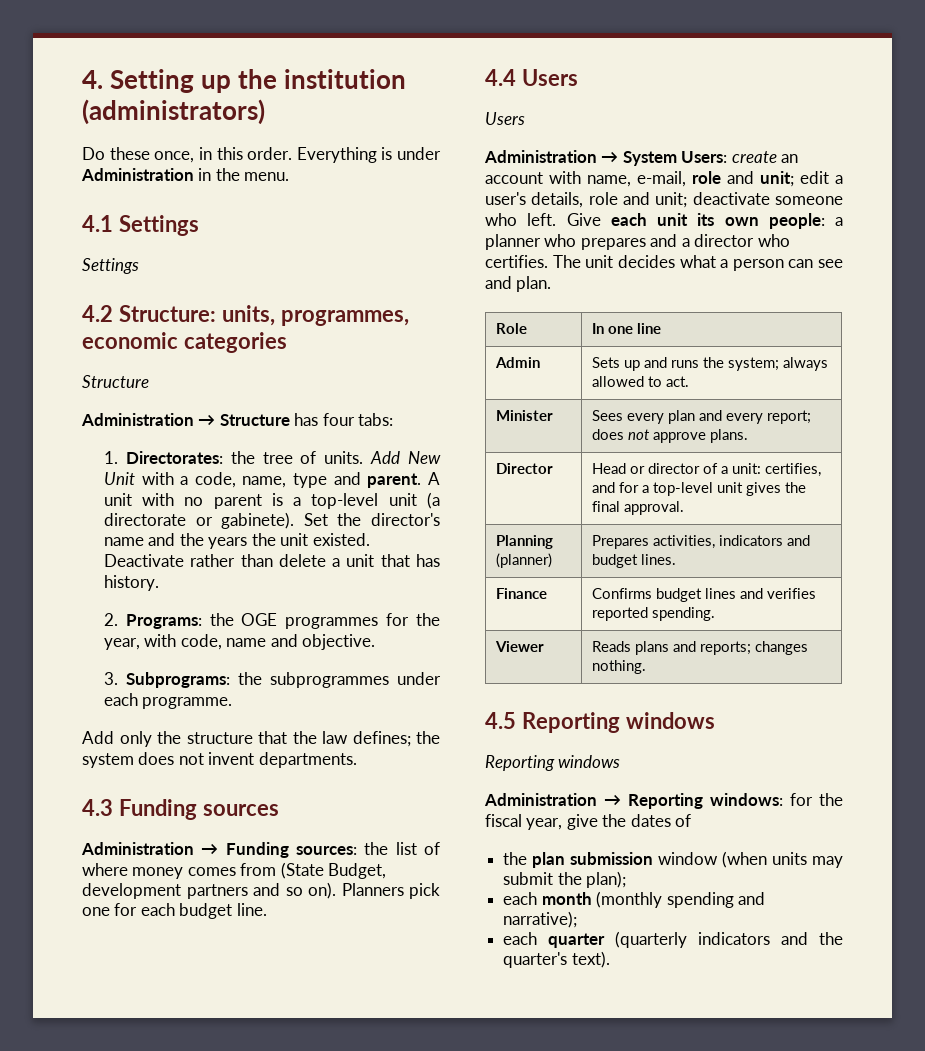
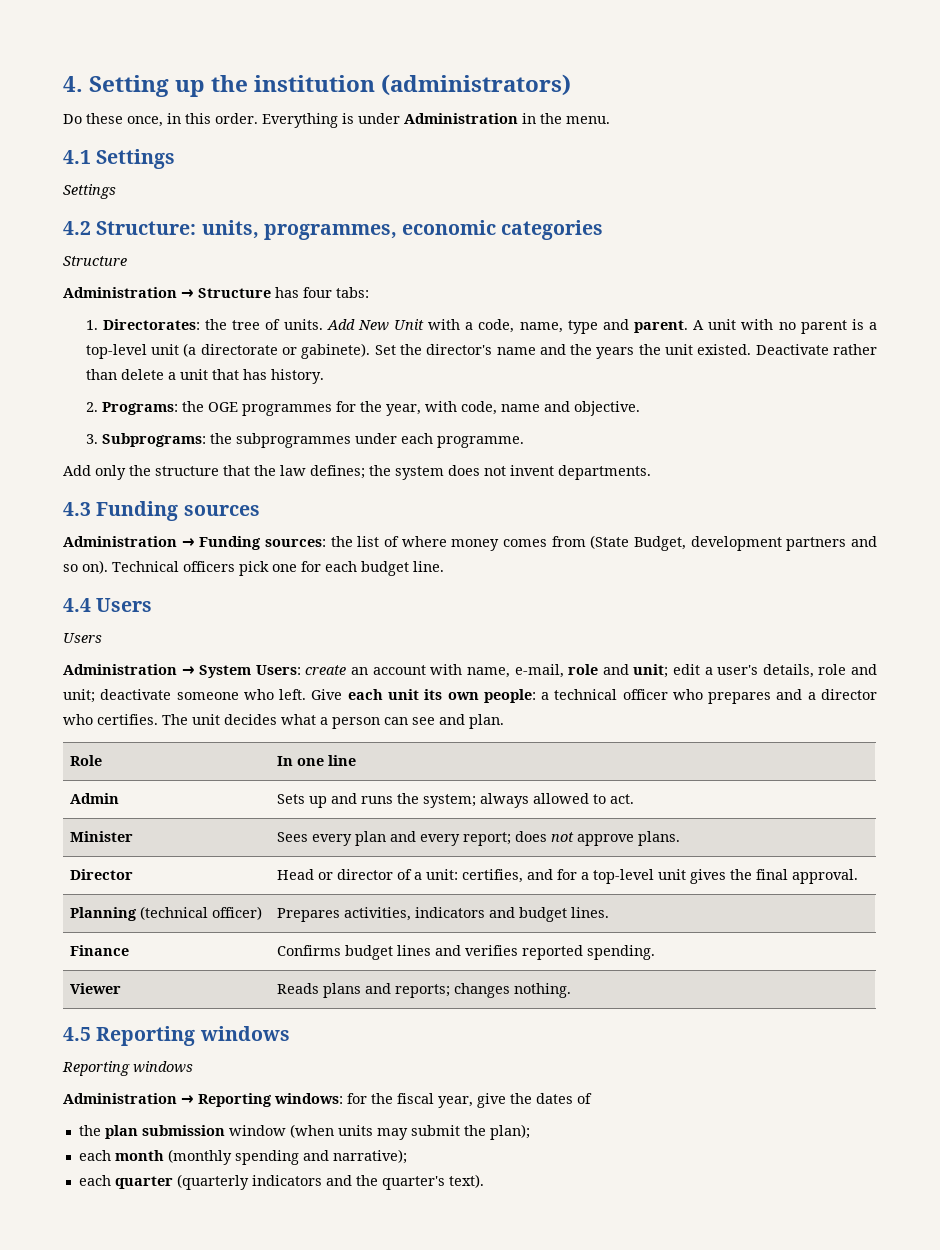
- Planners pick one for each budget line.
+ Technical officers pick one for each budget line.
- Give each unit its own people: a planner who prepares and a director who certifies.
+ Give each unit its own people: a technical officer who prepares and a director who certifies.
- Planning (planner) | Prepares activities, indicators and budget lines.
+ Planning (technical officer) | Prepares activities, indicators and budget lines.

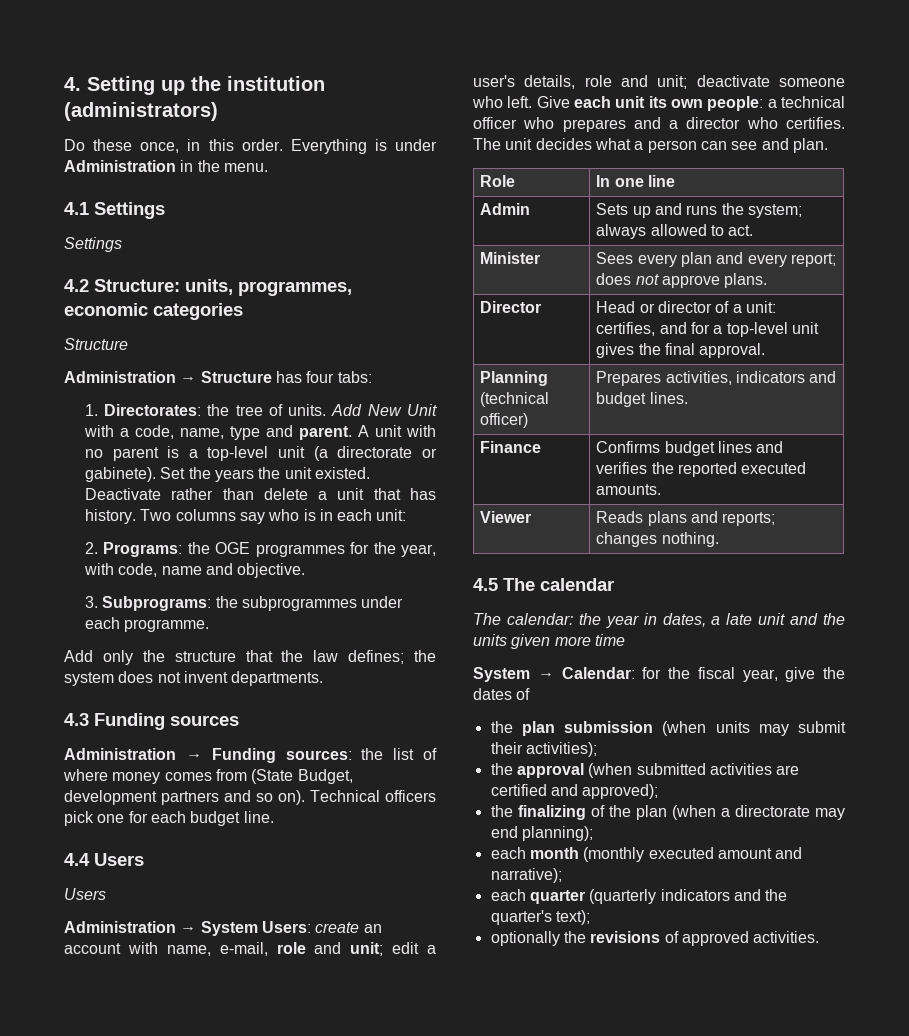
- Set the director's name and the years the unit existed.
+ Set the years the unit existed.
+ Two columns say who is in each unit:
- Finance | Confirms budget lines and verifies reported spending.
+ Finance | Confirms budget lines and verifies the reported executed amounts.
- 4.5 Reporting windows
- Reporting windows
- Administration → Reporting windows: for the fiscal year, give the dates of
+ 4.5 The calendar
+ The calendar: the year in dates, a late unit and the units given more time
+ System → Calendar: for the fiscal year, give the dates of
- the plan submission window (when units may submit the plan);
+ the plan submission (when units may submit their activities);
+ the approval (when submitted activities are certified and approved);
+ the finalizing of the plan (when a directorate may end planning);
- each month (monthly spending and narrative);
+ each month (monthly executed amount and narrative);
- each quarter (quarterly indicators and the quarter's text).
+ each quarter (quarterly indicators and the quarter's text);
+ optionally the revisions of approved activities.

